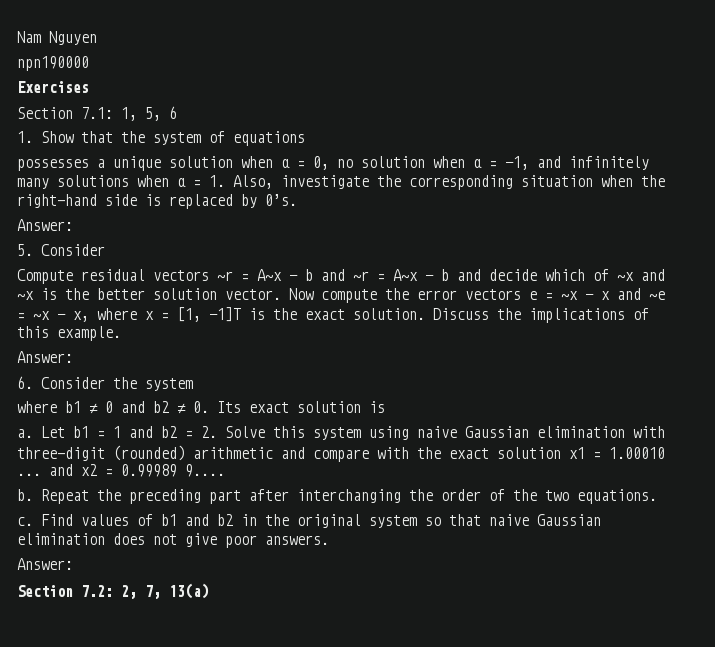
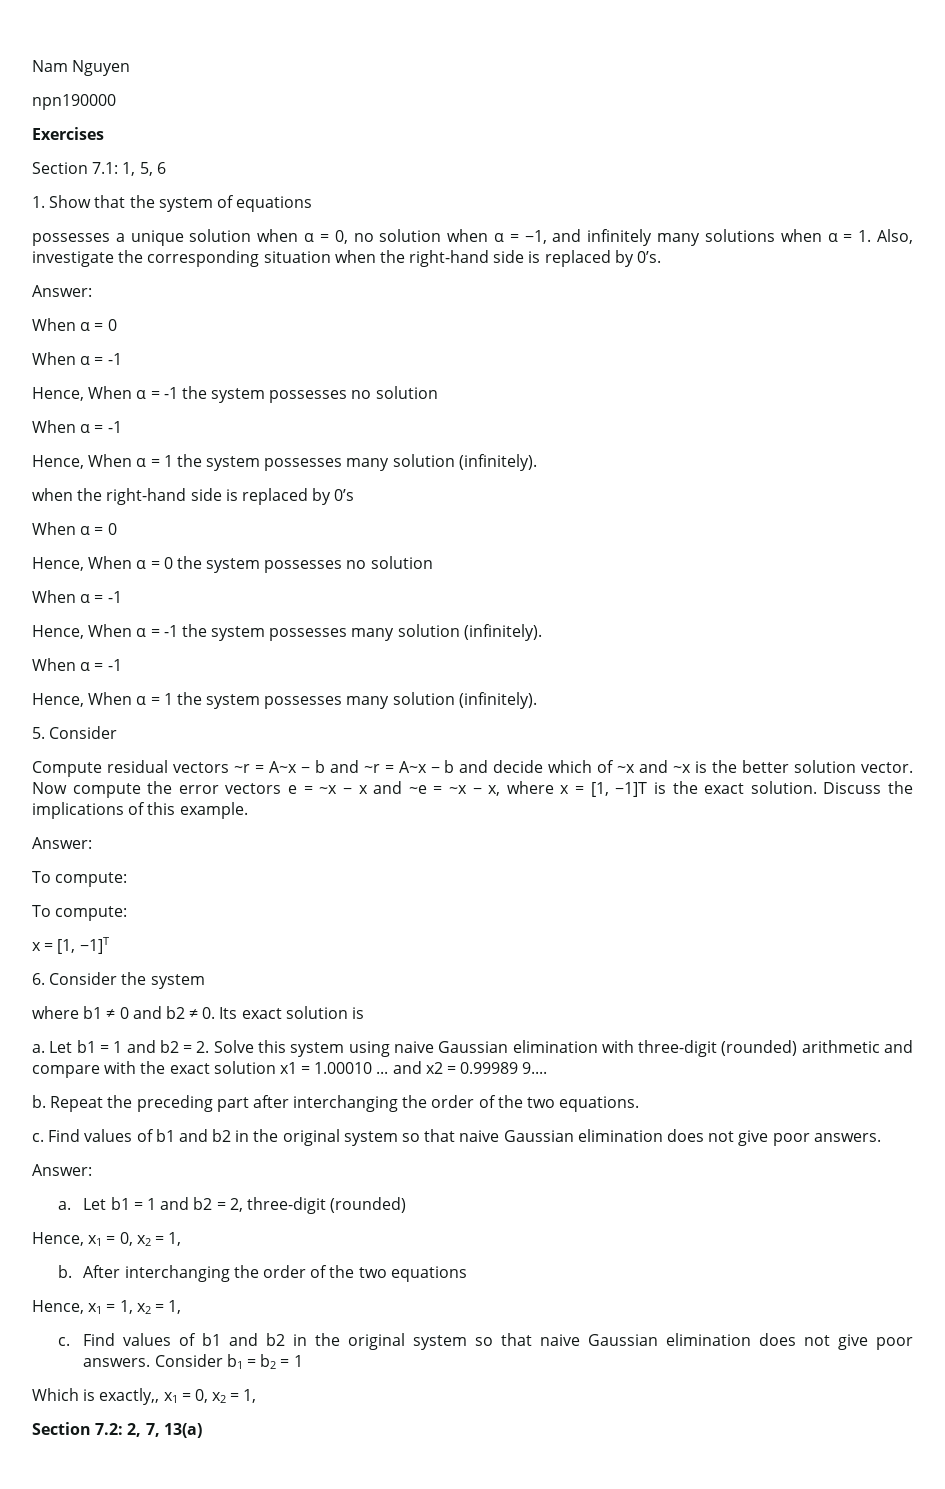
  possesses a unique solution when α = 0, no solution when α = −1, and infinitely many solutions when α = 1. Also, investigate the corresponding situation when the right-hand side is replaced by 0’s.
  Answer:
+ When α = 0
+ When α = -1
+ Hence, When α = -1 the system possesses no solution
+ When α = -1
+ Hence, When α = 1 the system possesses many solution (infinitely).
+ when the right-hand side is replaced by 0’s
+ When α = 0
+ Hence, When α = 0 the system possesses no solution
+ When α = -1
+ Hence, When α = -1 the system possesses many solution (infinitely).
+ When α = -1
+ Hence, When α = 1 the system possesses many solution (infinitely).
  Discuss the implications of this example.
  Answer:
+ To compute:
+ To compute:
+ x = [1, −1]T
+ a. Let b1 = 1 and b2 = 2, three-digit (rounded)
+ Hence, x1 = 0, x2 = 1,
+ b. After interchanging the order of the two equations
+ Hence, x1 = 1, x2 = 1,
+ c. Find values of b1 and b2 in the original system so that naive Gaussian elimination does not give poor answers. Consider b1 = b2 = 1
+ Which is exactly,, x1 = 0, x2 = 1,

